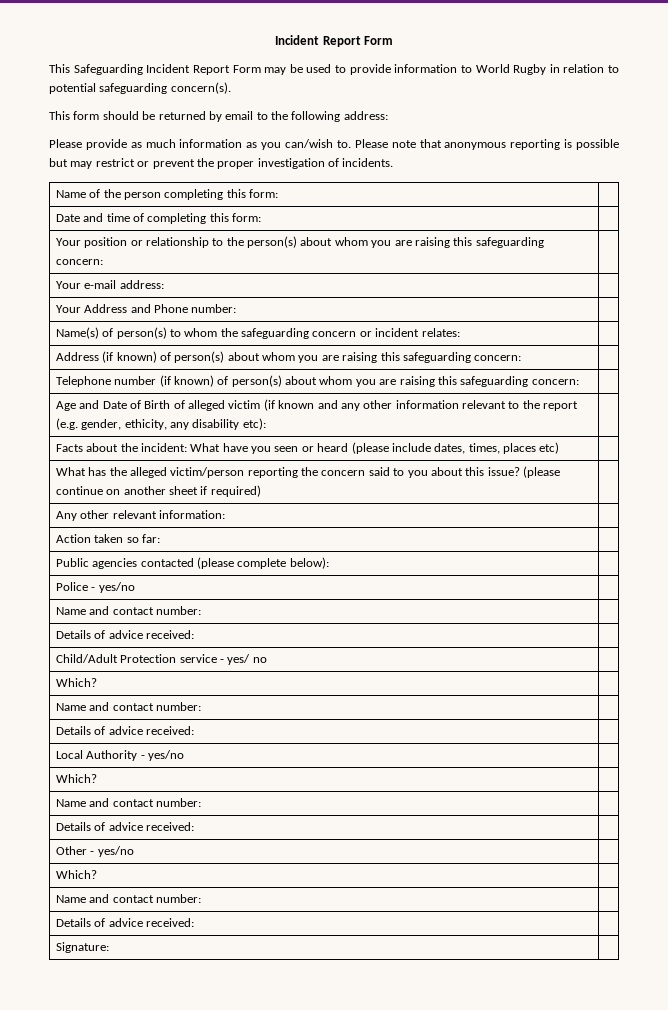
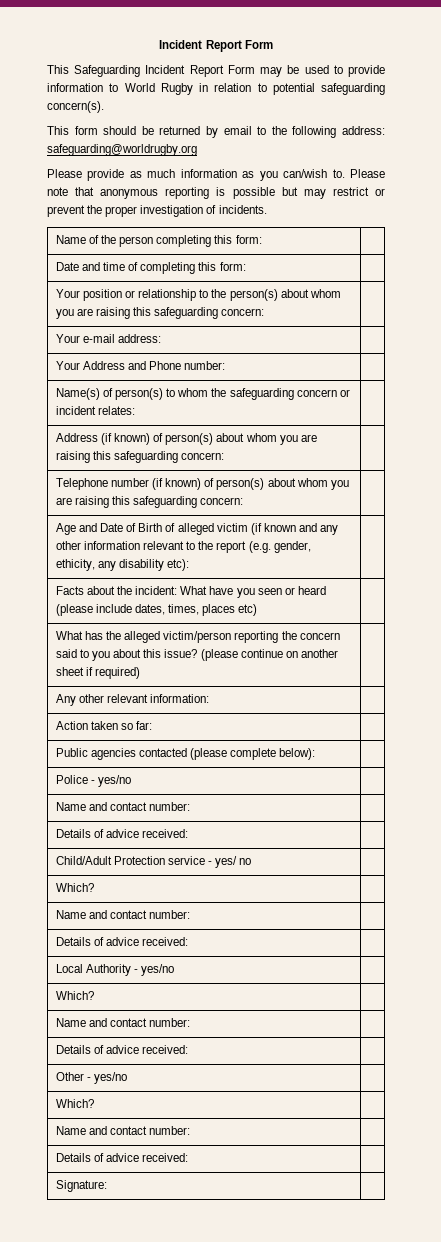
- This form should be returned by email to the following address:
+ This form should be returned by email to the following address: safeguarding@worldrugby.org

